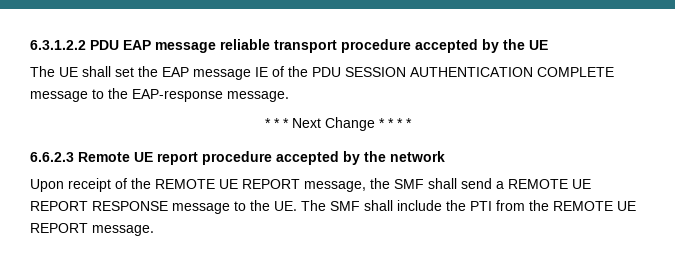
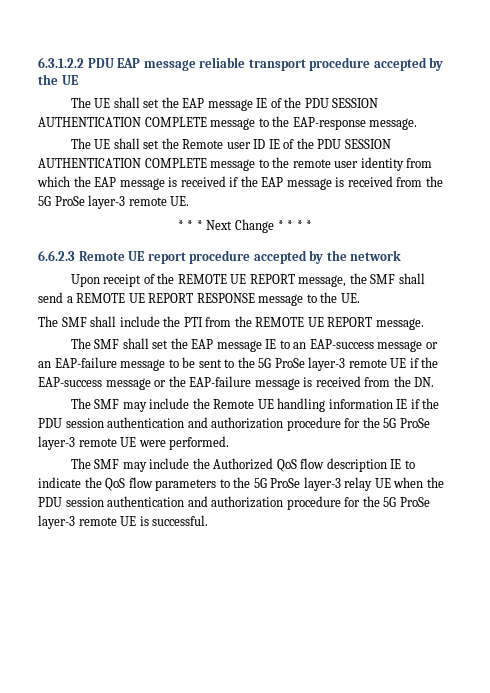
+ The UE shall set the Remote user ID IE of the PDU SESSION AUTHENTICATION COMPLETE message to the remote user identity from which the EAP message is received if the EAP message is received from the 5G ProSe layer-3 remote UE.
- Upon receipt of the REMOTE UE REPORT message, the SMF shall send a REMOTE UE REPORT RESPONSE message to the UE. The SMF shall include the PTI from the REMOTE UE REPORT message.
+ Upon receipt of the REMOTE UE REPORT message, the SMF shall send a REMOTE UE REPORT RESPONSE message to the UE.
+ The SMF shall include the PTI from the REMOTE UE REPORT message.
+ The SMF shall set the EAP message IE to an EAP-success message or an EAP-failure message to be sent to the 5G ProSe layer-3 remote UE if the EAP-success message or the EAP-failure message is received from the DN.
+ The SMF may include the Remote UE handling information IE if the PDU session authentication and authorization procedure for the 5G ProSe layer-3 remote UE were performed.
+ The SMF may include the Authorized QoS flow description IE to indicate the QoS flow parameters to the 5G ProSe layer-3 relay UE when the PDU session authentication and authorization procedure for the 5G ProSe layer-3 remote UE is successful.

